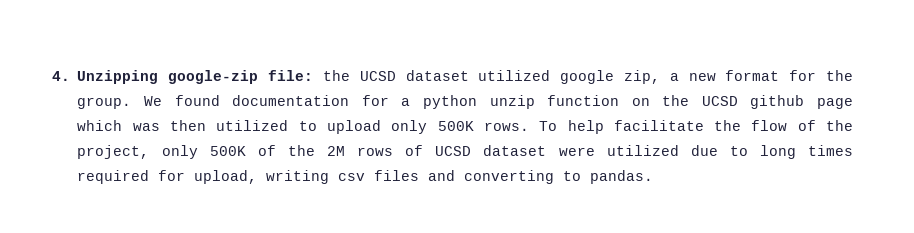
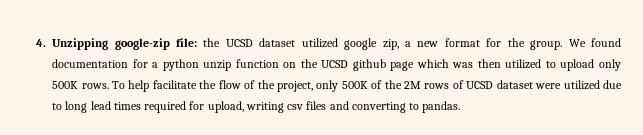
- To help facilitate the flow of the project, only 500K of the 2M rows of UCSD dataset were utilized due to long times required for upload, writing csv files and converting to pandas.
+ To help facilitate the flow of the project, only 500K of the 2M rows of UCSD dataset were utilized due to long lead times required for upload, writing csv files and converting to pandas.

